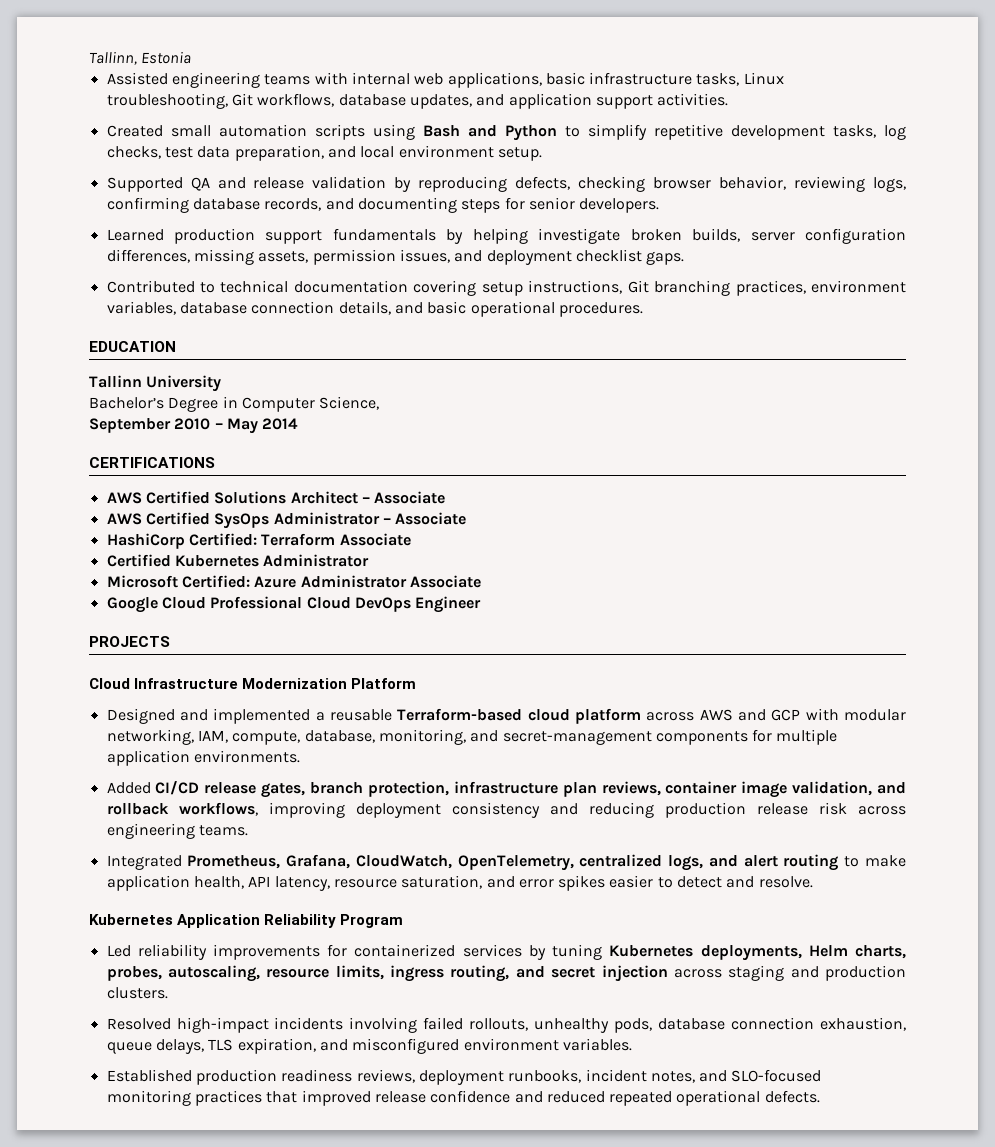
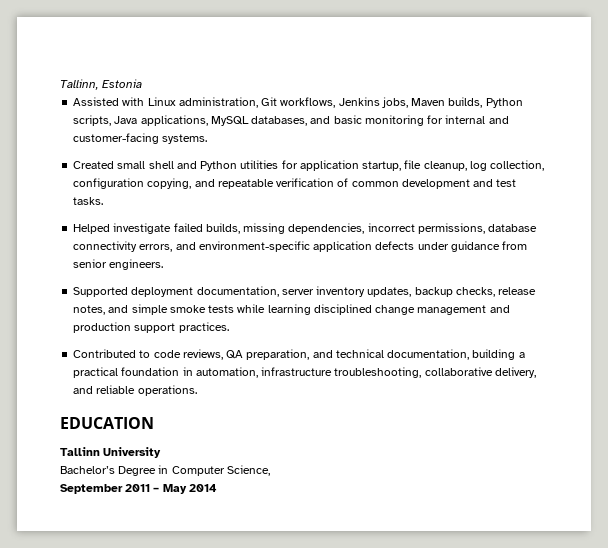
- Assisted engineering teams with internal web applications, basic infrastructure tasks, Linux troubleshooting, Git workflows, database updates, and application support activities.
- Created small automation scripts using Bash and Python to simplify repetitive development tasks, log checks, test data preparation, and local environment setup.
- Supported QA and release validation by reproducing defects, checking browser behavior, reviewing logs, confirming database records, and documenting steps for senior developers.
- Learned production support fundamentals by helping investigate broken builds, server configuration differences, missing assets, permission issues, and deployment checklist gaps.
- Contributed to technical documentation covering setup instructions, Git branching practices, environment variables, database connection details, and basic operational procedures.
+ Assisted with Linux administration, Git workflows, Jenkins jobs, Maven builds, Python scripts, Java applications, MySQL databases, and basic monitoring for internal and customer-facing systems.
+ Created small shell and Python utilities for application startup, file cleanup, log collection, configuration copying, and repeatable verification of common development and test tasks.
+ Helped investigate failed builds, missing dependencies, incorrect permissions, database connectivity errors, and environment-specific application defects under guidance from senior engineers.
+ Supported deployment documentation, server inventory updates, backup checks, release notes, and simple smoke tests while learning disciplined change management and production support practices.
+ Contributed to code reviews, QA preparation, and technical documentation, building a practical foundation in automation, infrastructure troubleshooting, collaborative delivery, and reliable operations.
- September 2010 – May 2014
+ September 2011 – May 2014
- CERTIFICATIONS
- AWS Certified Solutions Architect – Associate
- AWS Certified SysOps Administrator – Associate
- HashiCorp Certified: Terraform Associate
- Certified Kubernetes Administrator
- Microsoft Certified: Azure Administrator Associate
- Google Cloud Professional Cloud DevOps Engineer
- PROJECTS
- Cloud Infrastructure Modernization Platform
- Designed and implemented a reusable Terraform-based cloud platform across AWS and GCP with modular networking, IAM, compute, database, monitoring, and secret-management components for multiple application environments.
- Added CI/CD release gates, branch protection, infrastructure plan reviews, container image validation, and rollback workflows, improving deployment consistency and reducing production release risk across engineering teams.
- Integrated Prometheus, Grafana, CloudWatch, OpenTelemetry, centralized logs, and alert routing to make application health, API latency, resource saturation, and error spikes easier to detect and resolve.
- Kubernetes Application Reliability Program
- Led reliability improvements for containerized services by tuning Kubernetes deployments, Helm charts, probes, autoscaling, resource limits, ingress routing, and secret injection across staging and production clusters.
- Resolved high-impact incidents involving failed rollouts, unhealthy pods, database connection exhaustion, queue delays, TLS expiration, and misconfigured environment variables.
- Established production readiness reviews, deployment runbooks, incident notes, and SLO-focused monitoring practices that improved release confidence and reduced repeated operational defects.

